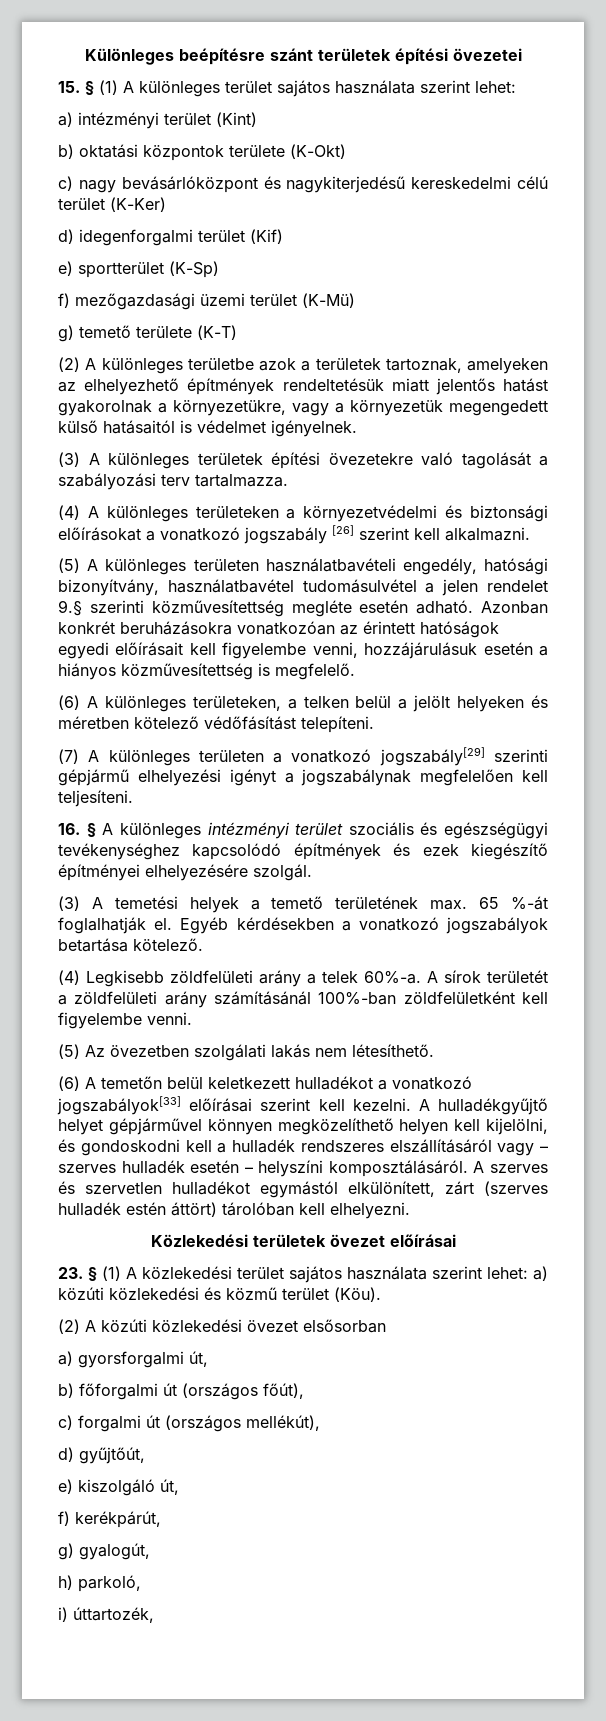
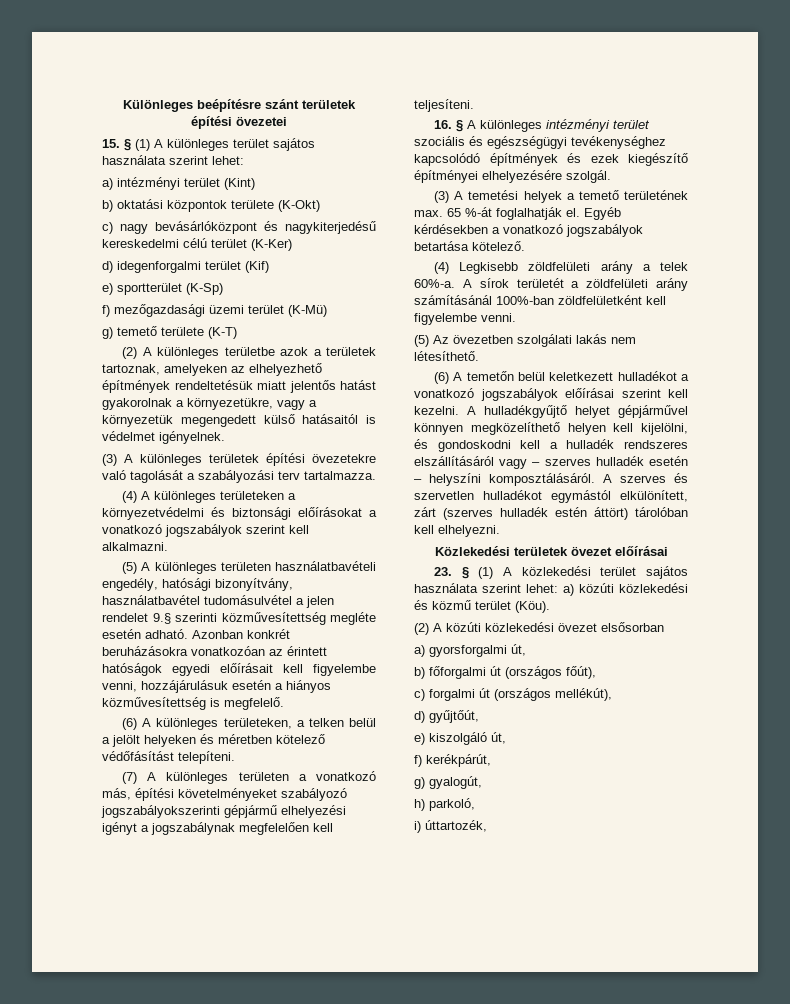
- (4) A különleges területeken a környezetvédelmi és biztonsági előírásokat a vonatkozó jogszabály [26] szerint kell alkalmazni.
+ (4) A különleges területeken a környezetvédelmi és biztonsági előírásokat a vonatkozó jogszabályok szerint kell alkalmazni.
- (7) A különleges területen a vonatkozó jogszabály[29] szerinti gépjármű elhelyezési igényt a jogszabálynak megfelelően kell teljesíteni.
+ (7) A különleges területen a vonatkozó más, építési követelményeket szabályozó jogszabályokszerinti gépjármű elhelyezési igényt a jogszabálynak megfelelően kell teljesíteni.
- (6) A temetőn belül keletkezett hulladékot a vonatkozó jogszabályok[33] előírásai szerint kell kezelni.
+ (6) A temetőn belül keletkezett hulladékot a vonatkozó jogszabályok előírásai szerint kell kezelni.

